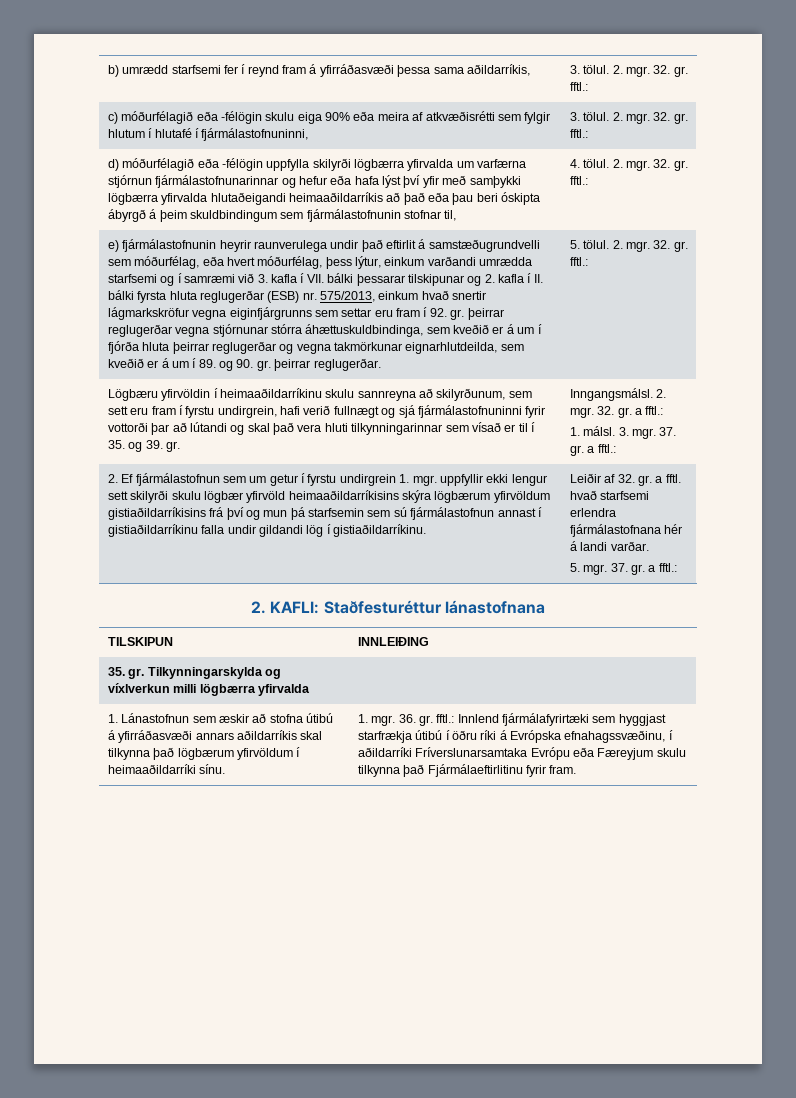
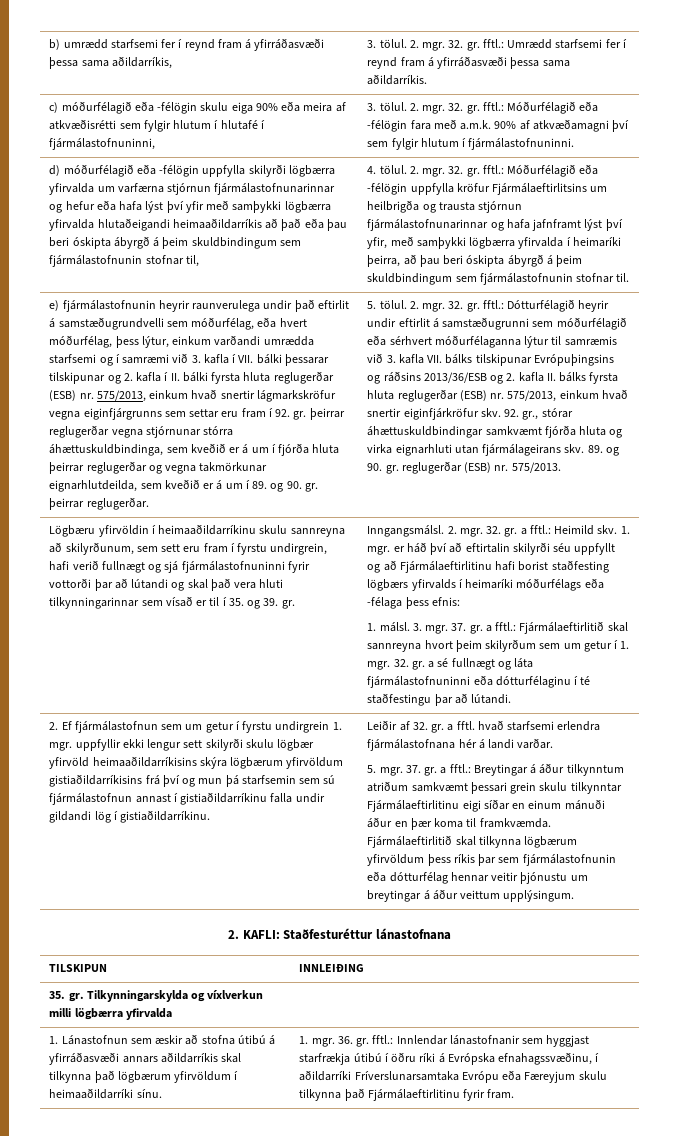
- b) umrædd starfsemi fer í reynd fram á yfirráðasvæði þessa sama aðildarríkis, | 3. tölul. 2. mgr. 32. gr. fftl.:
+ b) umrædd starfsemi fer í reynd fram á yfirráðasvæði þessa sama aðildarríkis, | 3. tölul. 2. mgr. 32. gr. fftl.: Umrædd starfsemi fer í reynd fram á yfirráðasvæði þessa sama aðildarríkis.
- c) móðurfélagið eða -félögin skulu eiga 90% eða meira af atkvæðisrétti sem fylgir hlutum í hlutafé í fjármálastofnuninni, | 3. tölul. 2. mgr. 32. gr. fftl.:
+ c) móðurfélagið eða -félögin skulu eiga 90% eða meira af atkvæðisrétti sem fylgir hlutum í hlutafé í fjármálastofnuninni, | 3. tölul. 2. mgr. 32. gr. fftl.: Móðurfélagið eða -félögin fara með a.m.k. 90% af atkvæðamagni því sem fylgir hlutum í fjármálastofnuninni.
- 4. tölul. 2. mgr. 32. gr. fftl.:
+ 4. tölul. 2. mgr. 32. gr. fftl.: Móðurfélagið eða -félögin uppfylla kröfur Fjármálaeftirlitsins um heilbrigða og trausta stjórnun fjármálastofnunarinnar og hafa jafnframt lýst því yfir, með samþykki lögbærra yfirvalda í heimaríki þeirra, að þau beri óskipta ábyrgð á þeim skuldbindingum sem fjármálastofnunin stofnar til.
- 5. tölul. 2. mgr. 32. gr. fftl.:
+ 5. tölul. 2. mgr. 32. gr. fftl.: Dótturfélagið heyrir undir eftirlit á samstæðugrunni sem móðurfélagið eða sérhvert móðurfélaganna lýtur til samræmis við 3. kafla VII. bálks tilskipunar Evrópuþingsins og ráðsins 2013/36/ESB og 2. kafla II. bálks fyrsta hluta reglugerðar (ESB) nr. 575/2013, einkum hvað snertir eiginfjárkröfur skv. 92. gr., stórar áhættuskuldbindingar samkvæmt fjórða hluta og virka eignarhluti utan fjármálageirans skv. 89. og 90. gr. reglugerðar (ESB) nr. 575/2013.
- 32. gr. a fftl.:
+ 32. gr. a fftl.: Heimild skv. 1. mgr. er háð því að eftirtalin skilyrði séu uppfyllt og að Fjármálaeftirlitinu hafi borist staðfesting lögbærs yfirvalds í heimaríki móðurfélags eða -félaga þess efnis:
- 3. mgr. 37. gr. a fftl.:
+ 3. mgr. 37. gr. a fftl.: Fjármálaeftirlitið skal sannreyna hvort þeim skilyrðum sem um getur í 1. mgr. 32. gr. a sé fullnægt og láta fjármálastofnuninni eða dótturfélaginu í té staðfestingu þar að lútandi.
- 5. mgr. 37. gr. a fftl.:
+ 5. mgr. 37. gr. a fftl.: Breytingar á áður tilkynntum atriðum samkvæmt þessari grein skulu tilkynntar Fjármálaeftirlitinu eigi síðar en einum mánuði áður en þær koma til framkvæmda. Fjármálaeftirlitið skal tilkynna lögbærum yfirvöldum þess ríkis þar sem fjármálastofnunin eða dótturfélag hennar veitir þjónustu um breytingar á áður veittum upplýsingum.
- 36. gr. fftl.: Innlend fjármálafyrirtæki sem hyggjast starfrækja útibú í öðru ríki á Evrópska efnahagssvæðinu, í aðildarríki Fríverslunarsamtaka Evrópu eða Færeyjum skulu tilkynna það Fjármálaeftirlitinu fyrir fram.
+ 36. gr. fftl.: Innlendar lánastofnanir sem hyggjast starfrækja útibú í öðru ríki á Evrópska efnahagssvæðinu, í aðildarríki Fríverslunarsamtaka Evrópu eða Færeyjum skulu tilkynna það Fjármálaeftirlitinu fyrir fram.

